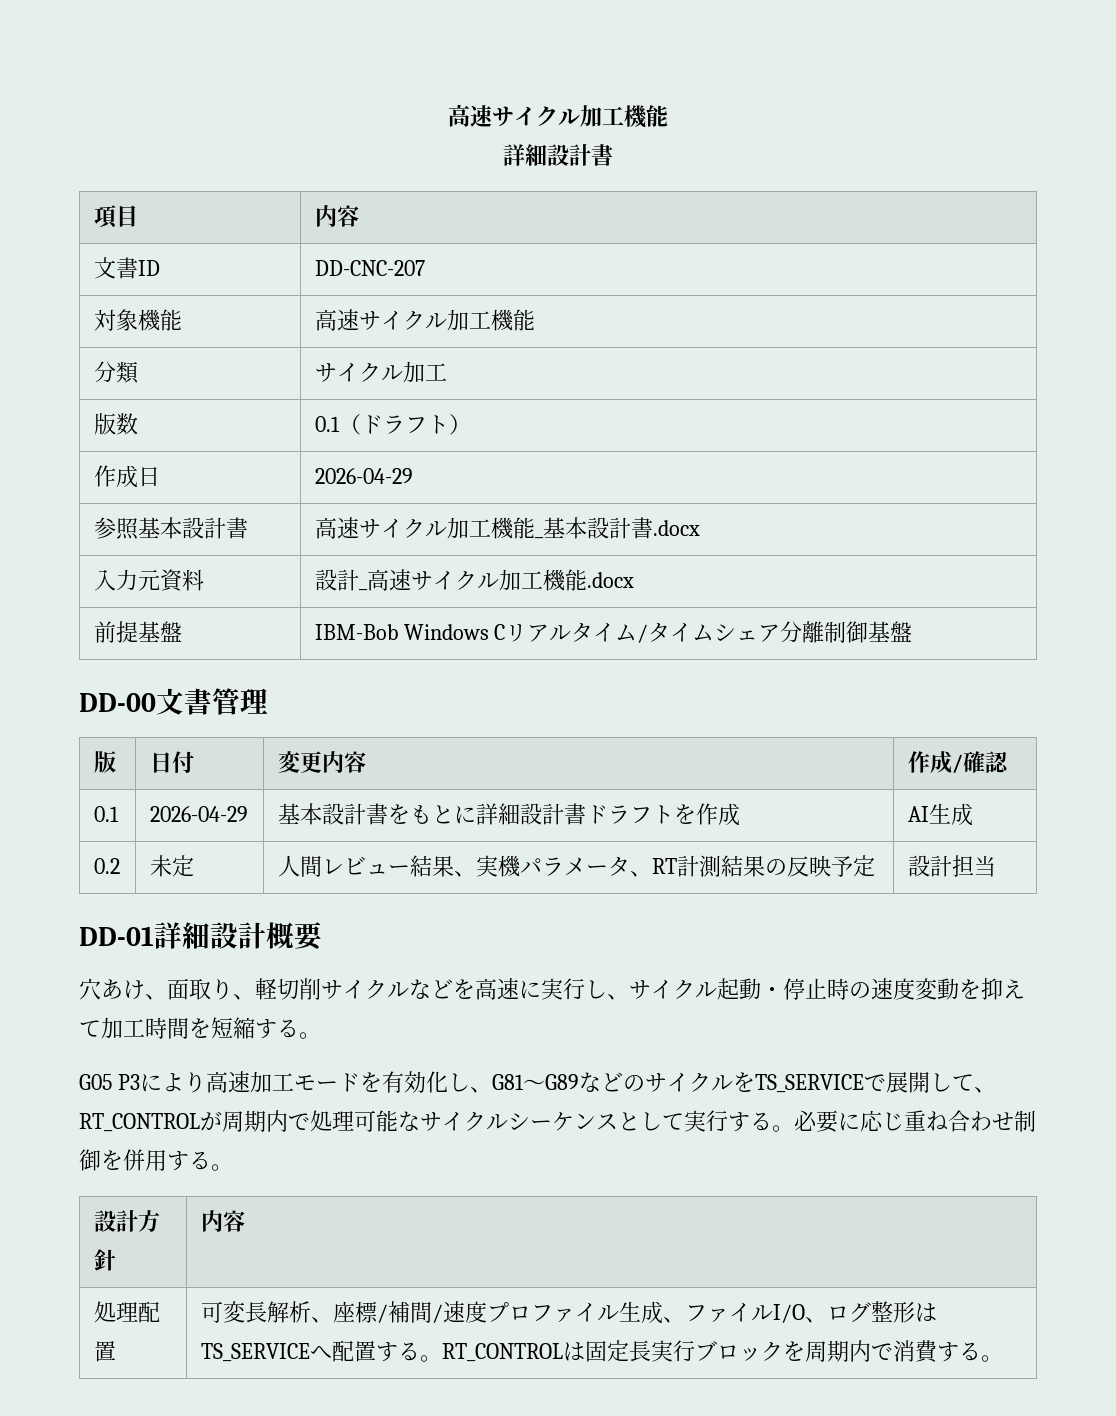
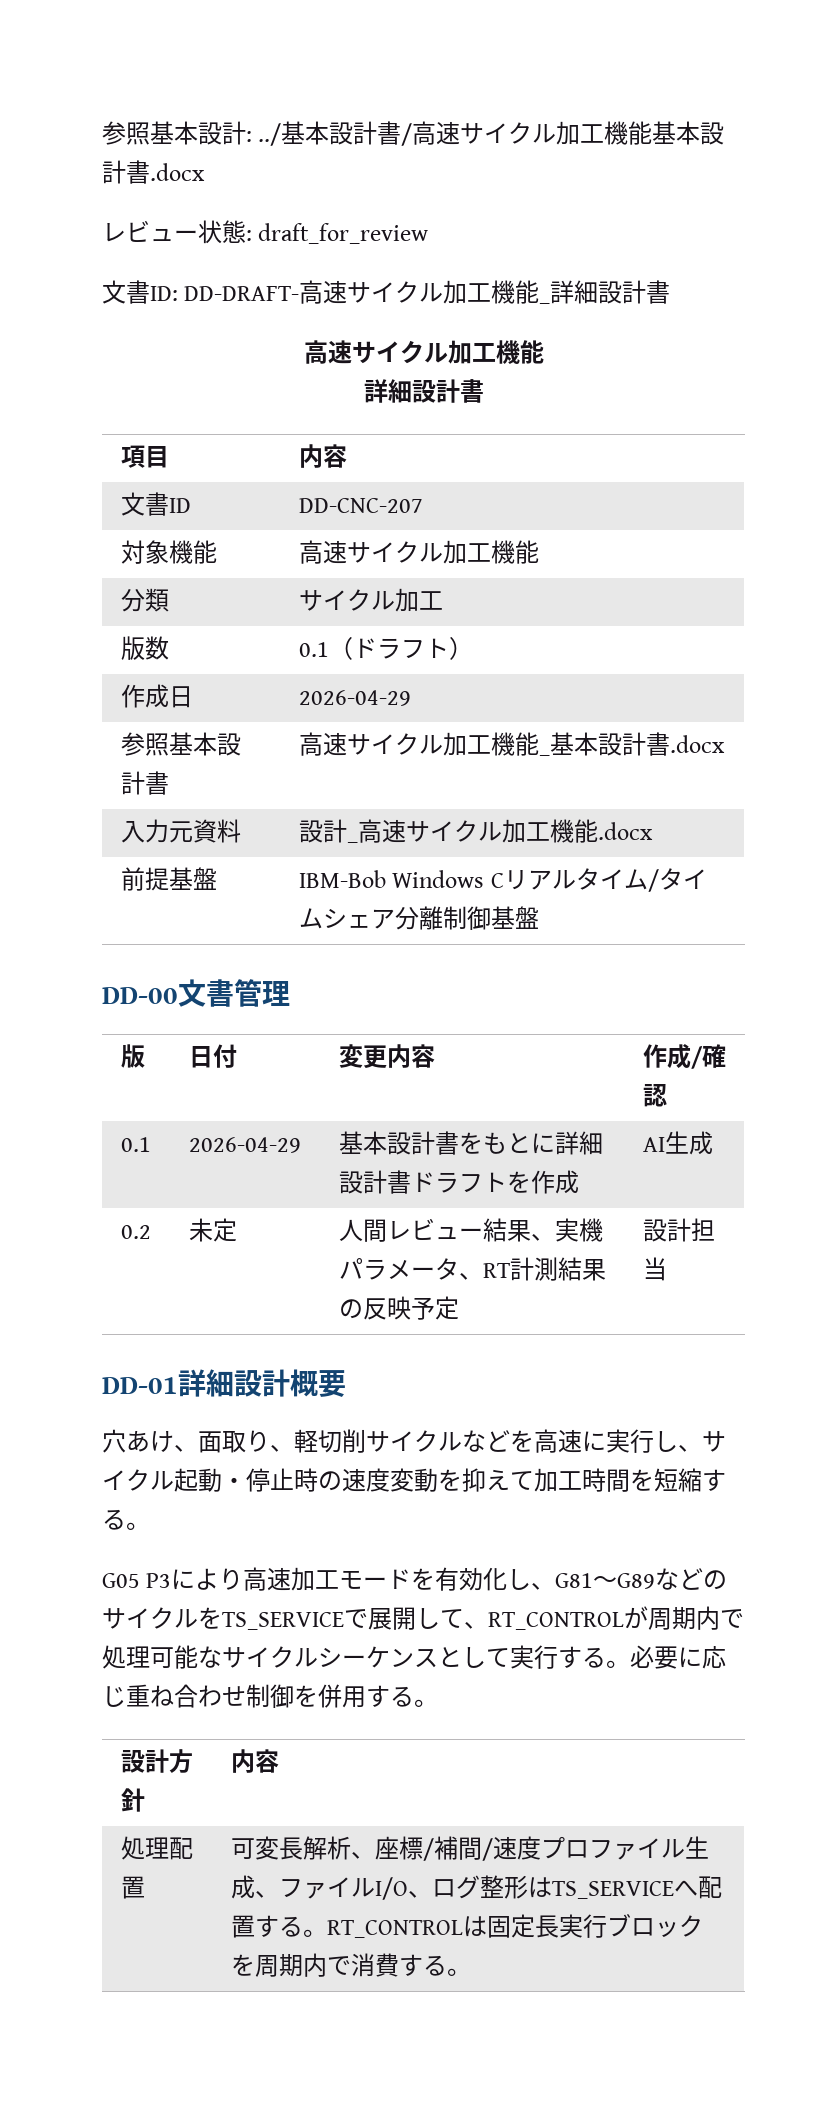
+ 参照基本設計: ../基本設計書/高速サイクル加工機能基本設計書.docx
+ レビュー状態: draft_for_review
+ 文書ID: DD-DRAFT-高速サイクル加工機能_詳細設計書

